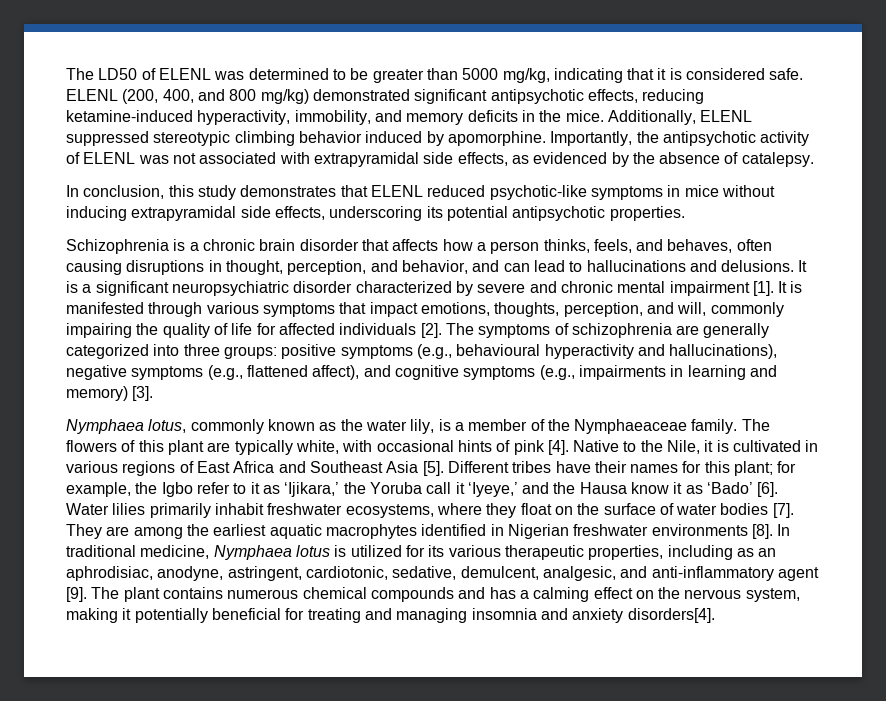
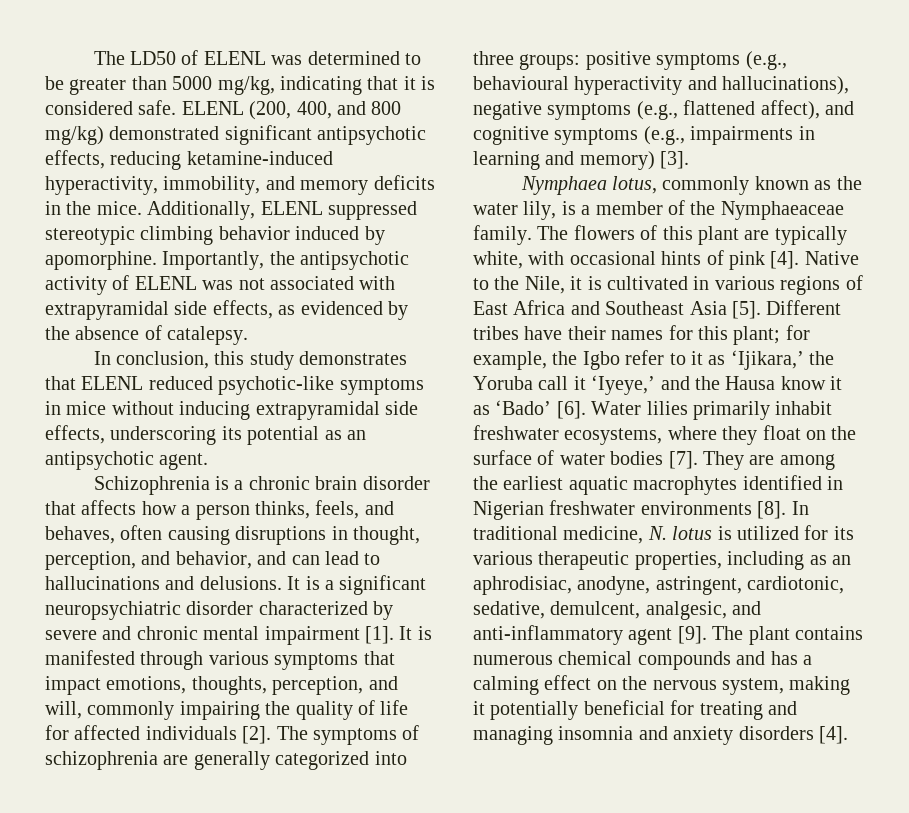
- In conclusion, this study demonstrates that ELENL reduced psychotic-like symptoms in mice without inducing extrapyramidal side effects, underscoring its potential antipsychotic properties.
+ In conclusion, this study demonstrates that ELENL reduced psychotic-like symptoms in mice without inducing extrapyramidal side effects, underscoring its potential as an antipsychotic agent.
- In traditional medicine, Nymphaea lotus is utilized for its various therapeutic properties, including as an aphrodisiac, anodyne, astringent, cardiotonic, sedative, demulcent, analgesic, and anti-inflammatory agent [9].
+ In traditional medicine, N. lotus is utilized for its various therapeutic properties, including as an aphrodisiac, anodyne, astringent, cardiotonic, sedative, demulcent, analgesic, and anti-inflammatory agent [9].
- The plant contains numerous chemical compounds and has a calming effect on the nervous system, making it potentially beneficial for treating and managing insomnia and anxiety disorders[4].
+ The plant contains numerous chemical compounds and has a calming effect on the nervous system, making it potentially beneficial for treating and managing insomnia and anxiety disorders [4].

